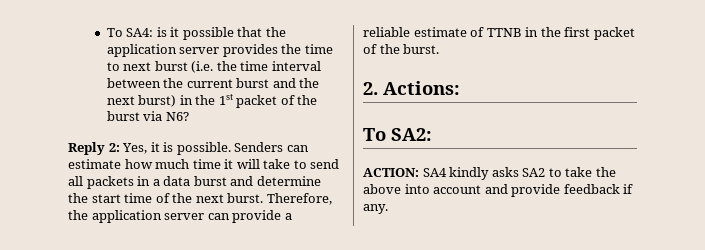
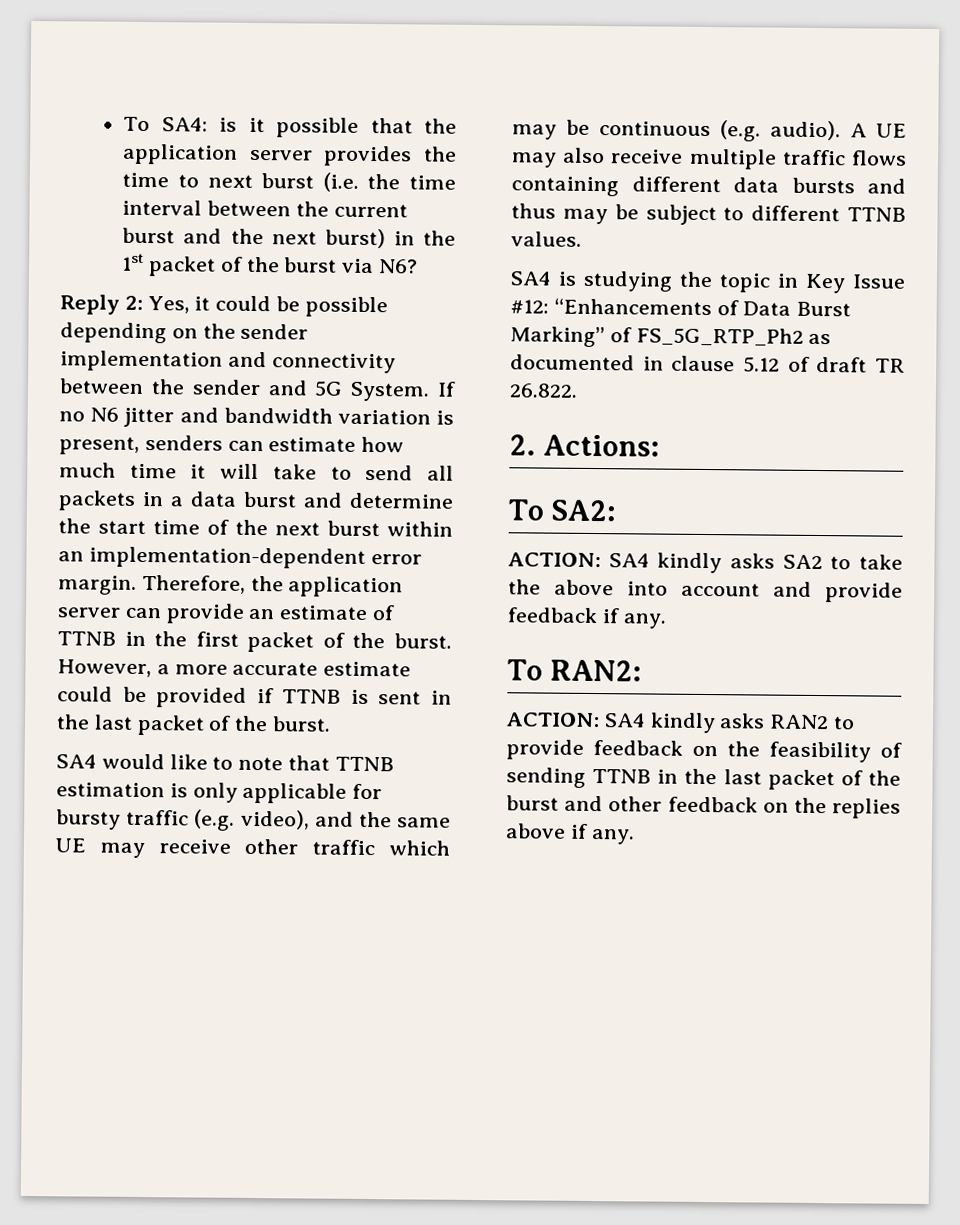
- Reply 2: Yes, it is possible. Senders can estimate how much time it will take to send all packets in a data burst and determine the start time of the next burst.
+ Reply 2: Yes, it could be possible depending on the sender implementation and connectivity between the sender and 5G System. If no N6 jitter and bandwidth variation is present, senders can estimate how much time it will take to send all packets in a data burst and determine the start time of the next burst within an implementation-dependent error margin.
- Therefore, the application server can provide a reliable estimate of TTNB in the first packet of the burst.
+ Therefore, the application server can provide an estimate of TTNB in the first packet of the burst. However, a more accurate estimate could be provided if TTNB is sent in the last packet of the burst.
+ SA4 would like to note that TTNB estimation is only applicable for bursty traffic (e.g. video), and the same UE may receive other traffic which may be continuous (e.g. audio). A UE may also receive multiple traffic flows containing different data bursts and thus may be subject to different TTNB values.
+ SA4 is studying the topic in Key Issue #12: “Enhancements of Data Burst Marking” of FS_5G_RTP_Ph2 as documented in clause 5.12 of draft TR 26.822.
+ To RAN2:
+ ACTION: SA4 kindly asks RAN2 to provide feedback on the feasibility of sending TTNB in the last packet of the burst and other feedback on the replies above if any.

